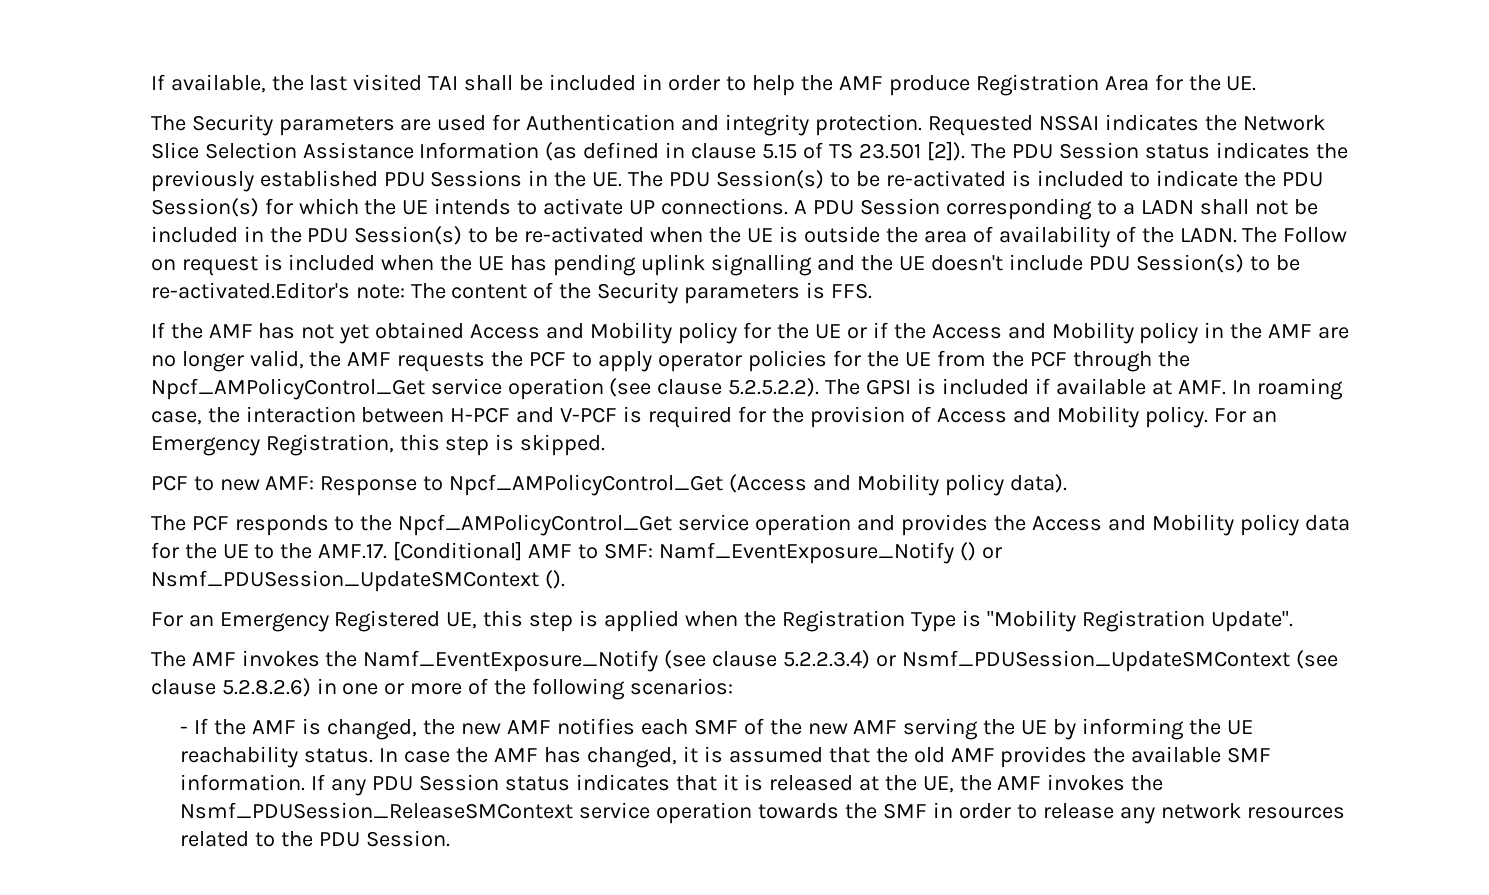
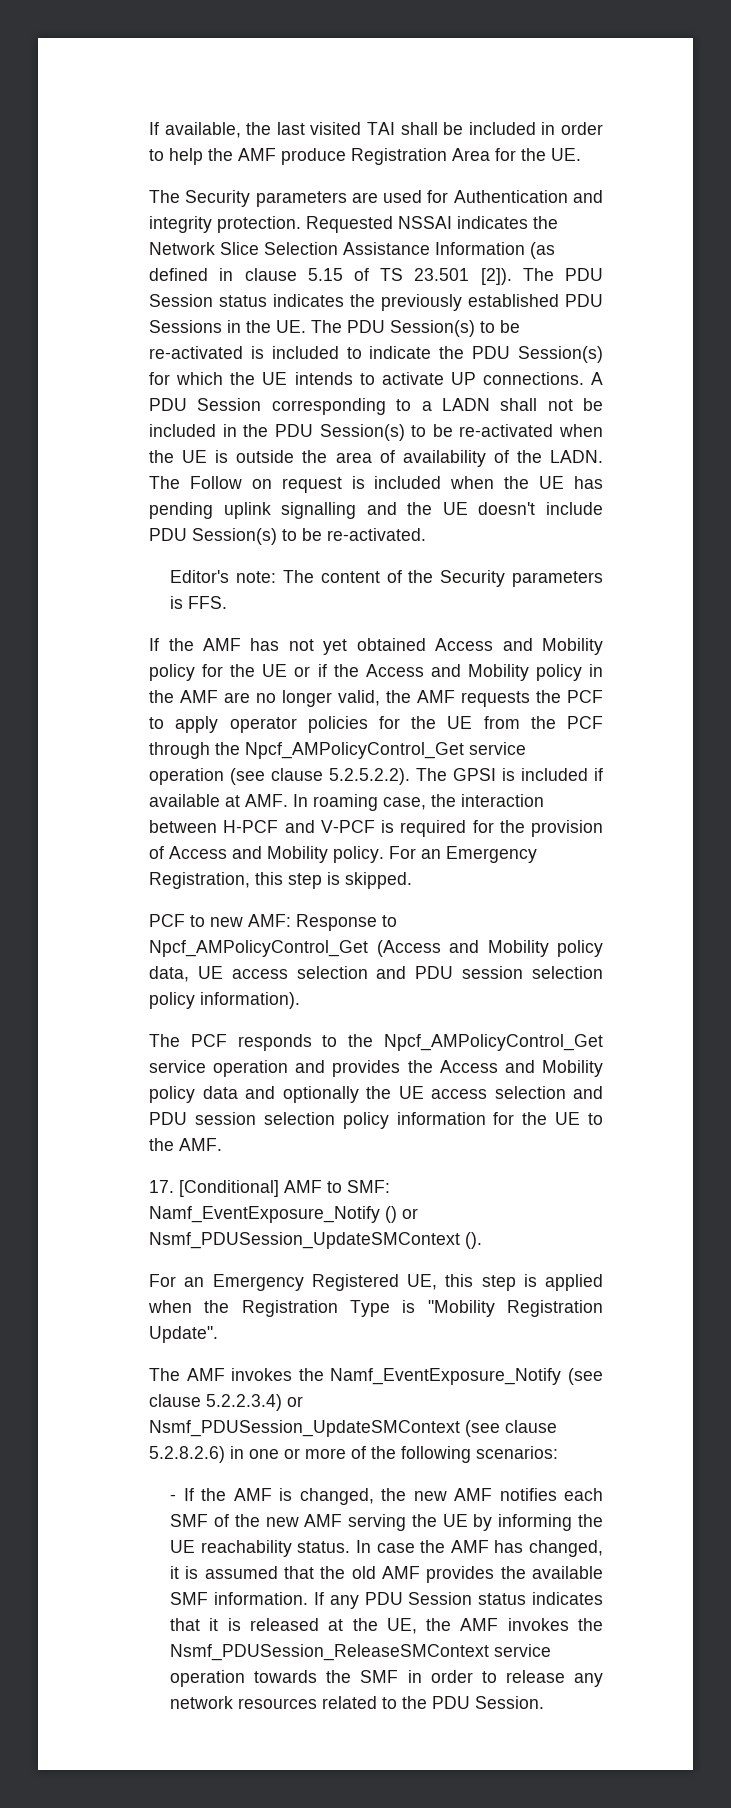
- The Follow on request is included when the UE has pending uplink signalling and the UE doesn't include PDU Session(s) to be re-activated.Editor's note: The content of the Security parameters is FFS.
+ The Follow on request is included when the UE has pending uplink signalling and the UE doesn't include PDU Session(s) to be re-activated.
+ Editor's note: The content of the Security parameters is FFS.
- PCF to new AMF: Response to Npcf_AMPolicyControl_Get (Access and Mobility policy data).
+ PCF to new AMF: Response to Npcf_AMPolicyControl_Get (Access and Mobility policy data, UE access selection and PDU session selection policy information).
- The PCF responds to the Npcf_AMPolicyControl_Get service operation and provides the Access and Mobility policy data for the UE to the AMF.17. [Conditional] AMF to SMF: Namf_EventExposure_Notify () or Nsmf_PDUSession_UpdateSMContext ().
+ The PCF responds to the Npcf_AMPolicyControl_Get service operation and provides the Access and Mobility policy data and optionally the UE access selection and PDU session selection policy information for the UE to the AMF.
+ 17. [Conditional] AMF to SMF: Namf_EventExposure_Notify () or Nsmf_PDUSession_UpdateSMContext ().

